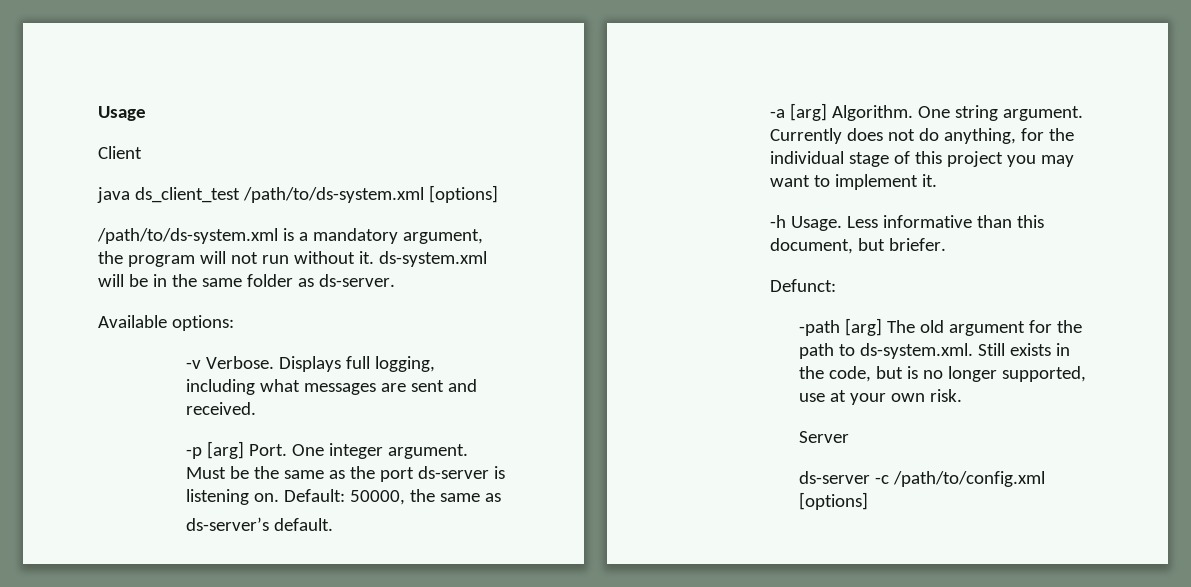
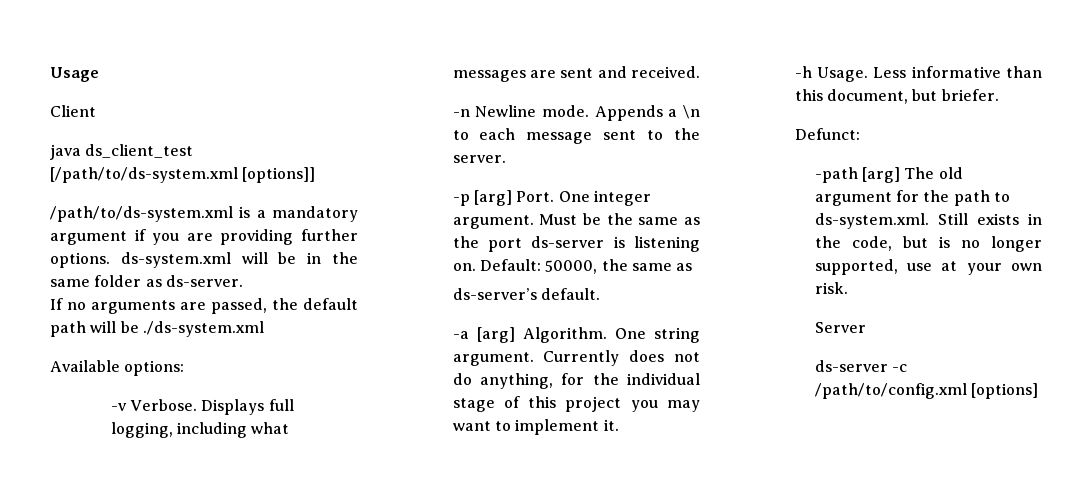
- java ds_client_test /path/to/ds-system.xml [options]
+ java ds_client_test [/path/to/ds-system.xml [options]]
- /path/to/ds-system.xml is a mandatory argument, the program will not run without it. ds-system.xml will be in the same folder as ds-server.
+ /path/to/ds-system.xml is a mandatory argument if you are providing further options. ds-system.xml will be in the same folder as ds-server.
+ If no arguments are passed, the default path will be ./ds-system.xml
+ -n Newline mode. Appends a \n to each message sent to the server.

